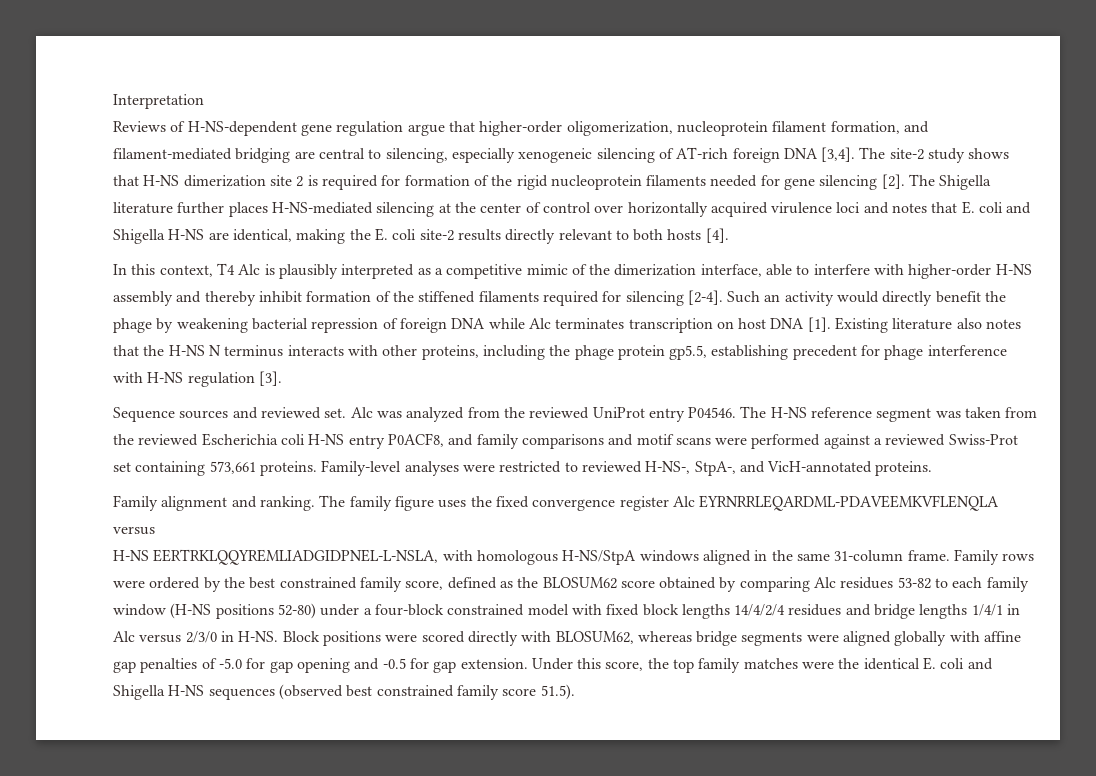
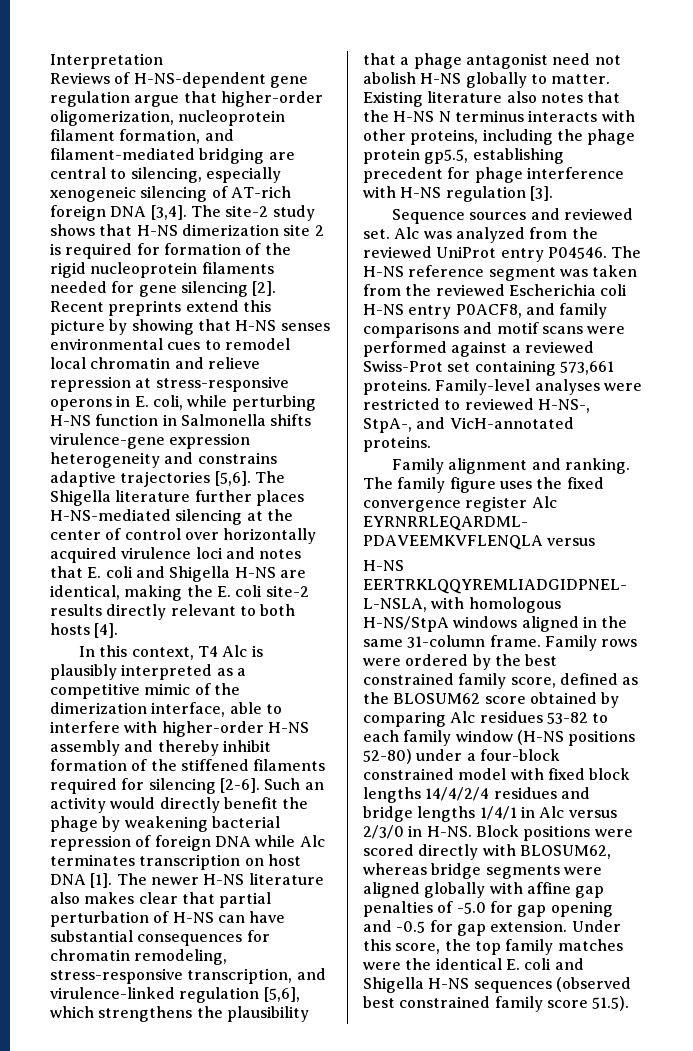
+ Recent preprints extend this picture by showing that H-NS senses environmental cues to remodel local chromatin and relieve repression at stress-responsive operons in E. coli, while perturbing H-NS function in Salmonella shifts virulence-gene expression heterogeneity and constrains adaptive trajectories [5,6].
- In this context, T4 Alc is plausibly interpreted as a competitive mimic of the dimerization interface, able to interfere with higher-order H-NS assembly and thereby inhibit formation of the stiffened filaments required for silencing [2-4].
+ In this context, T4 Alc is plausibly interpreted as a competitive mimic of the dimerization interface, able to interfere with higher-order H-NS assembly and thereby inhibit formation of the stiffened filaments required for silencing [2-6].
+ The newer H-NS literature also makes clear that partial perturbation of H-NS can have substantial consequences for chromatin remodeling, stress-responsive transcription, and virulence-linked regulation [5,6], which strengthens the plausibility that a phage antagonist need not abolish H-NS globally to matter.

